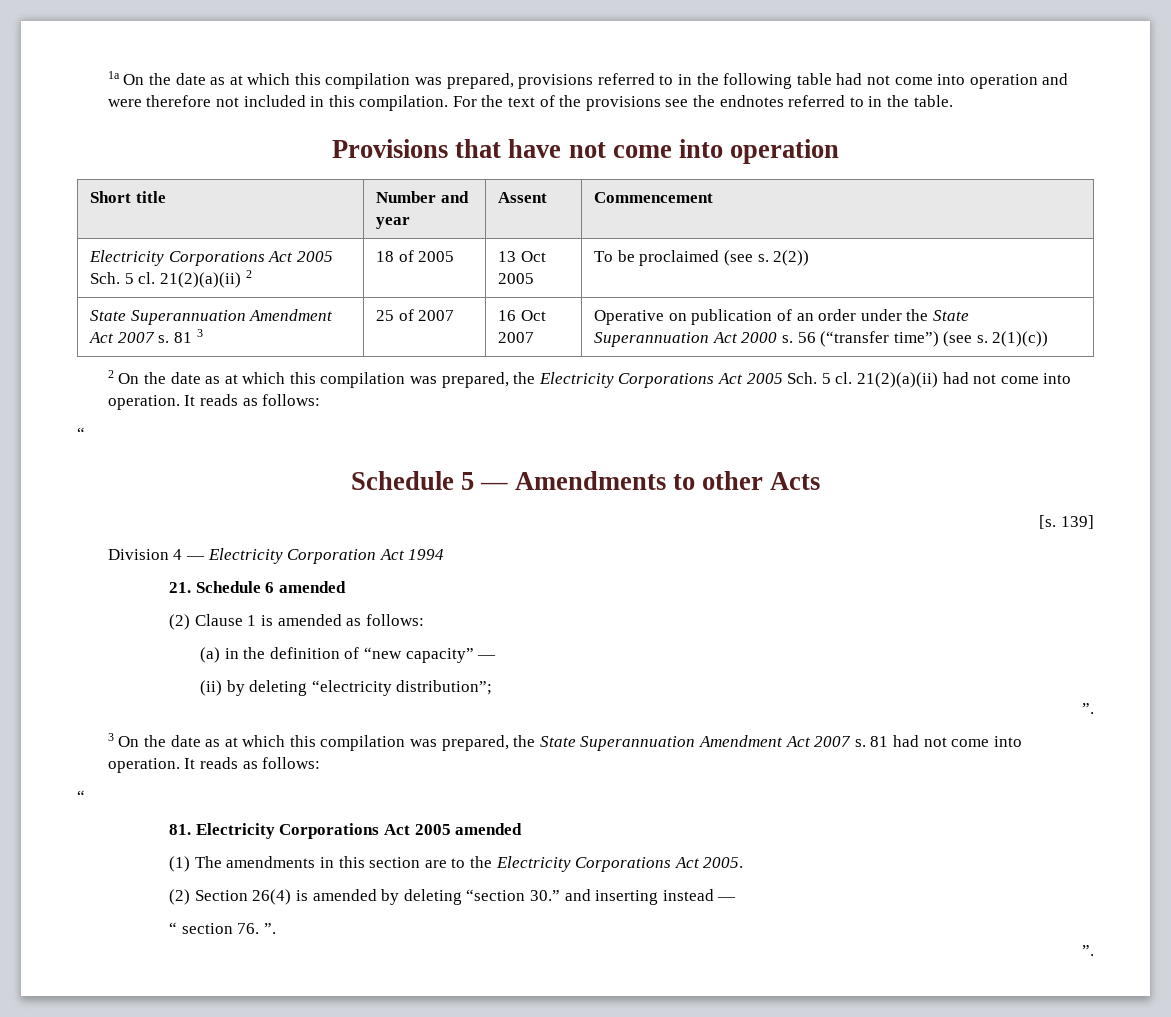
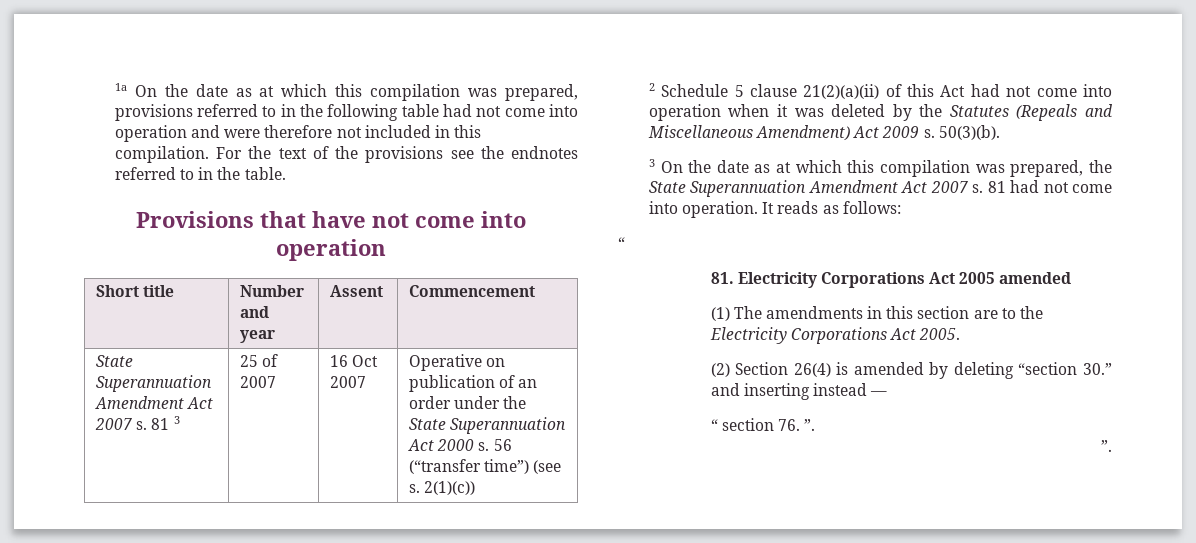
- Electricity Corporations Act 2005 Sch. 5 cl. 21(2)(a)(ii) 2 | 18 of 2005 | 13 Oct 2005 | To be proclaimed (see s. 2(2))
- 2 On the date as at which this compilation was prepared, the Electricity Corporations Act 2005 Sch. 5 cl. 21(2)(a)(ii) had not come into operation. It reads as follows:
- “
- Schedule 5 — Amendments to other Acts
- [s. 139]
- Division 4 — Electricity Corporation Act 1994
- 21. Schedule 6 amended
- (2) Clause 1 is amended as follows:
- (a) in the definition of “new capacity” —
- (ii) by deleting “electricity distribution”;
- ”.
+ 2 Schedule 5 clause 21(2)(a)(ii) of this Act had not come into operation when it was deleted by the Statutes (Repeals and Miscellaneous Amendment) Act 2009 s. 50(3)(b).

